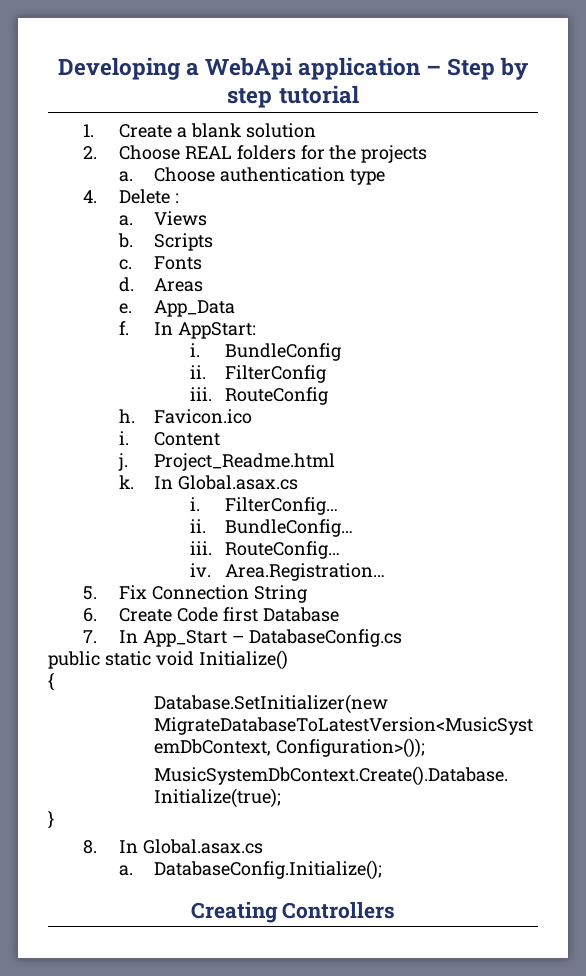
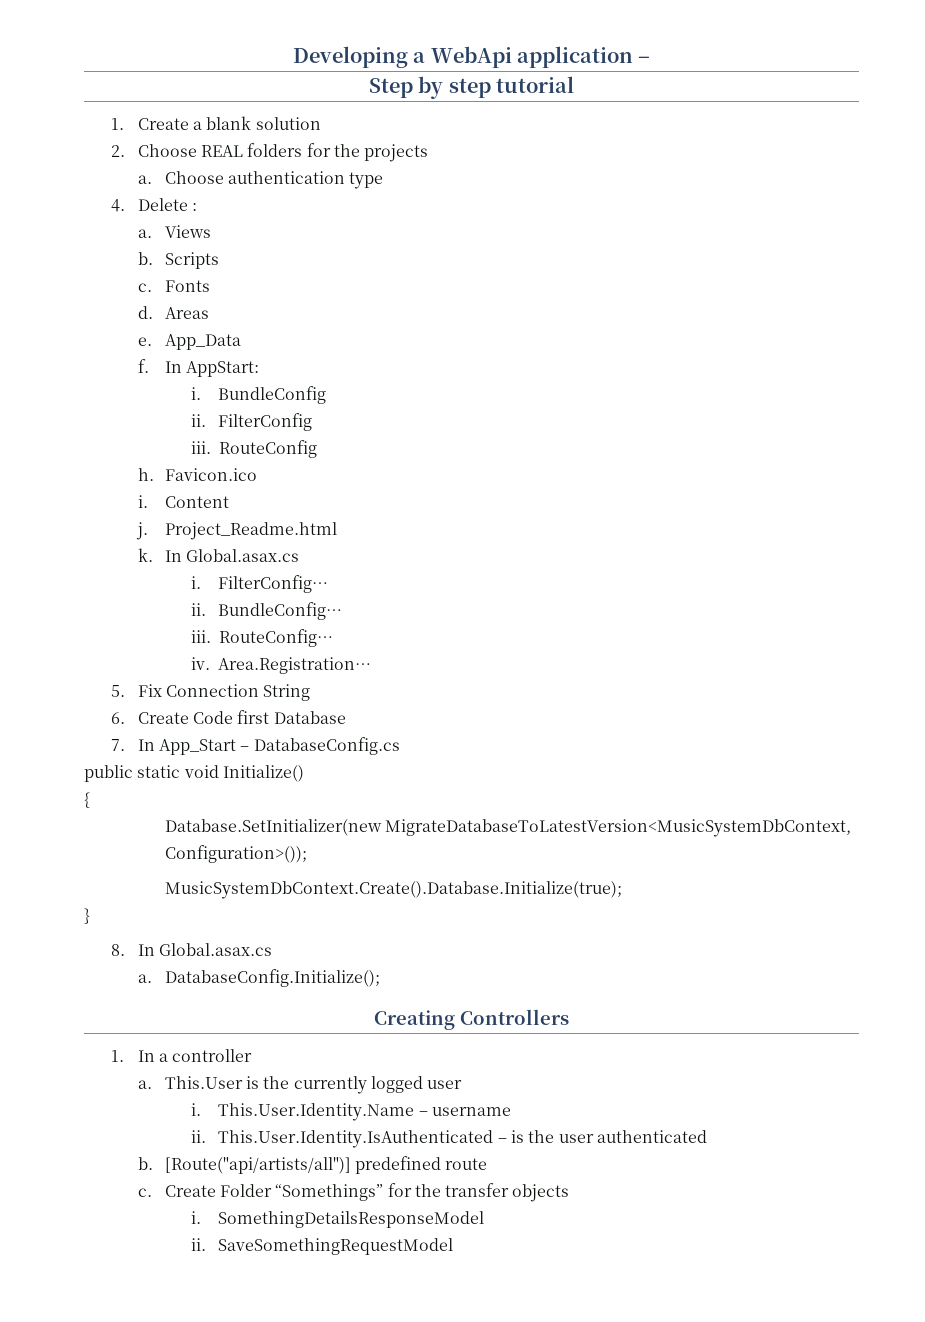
- Developing a WebApi application – Step by step tutorial
+ Developing a WebApi application –
+ Step by step tutorial
+ 1. In a controller
+ a. This.User is the currently logged user
+ i. This.User.Identity.Name – username
+ ii. This.User.Identity.IsAuthenticated – is the user authenticated
+ b. [Route("api/artists/all")] predefined route
+ c. Create Folder “Somethings” for the transfer objects
+ i. SomethingDetailsResponseModel
+ ii. SaveSomethingRequestModel

